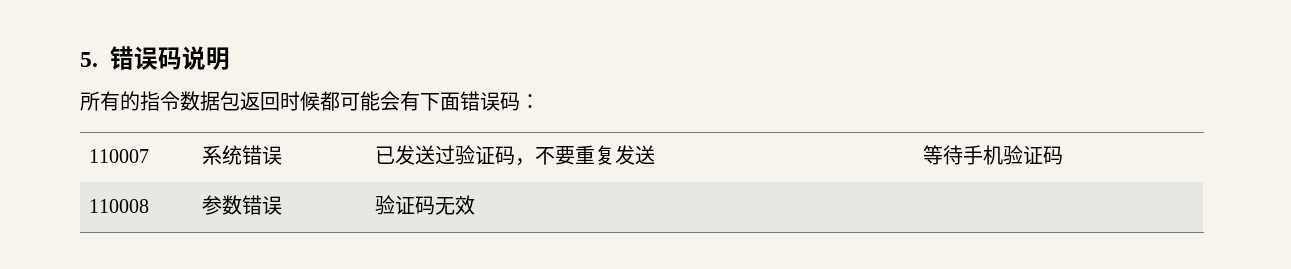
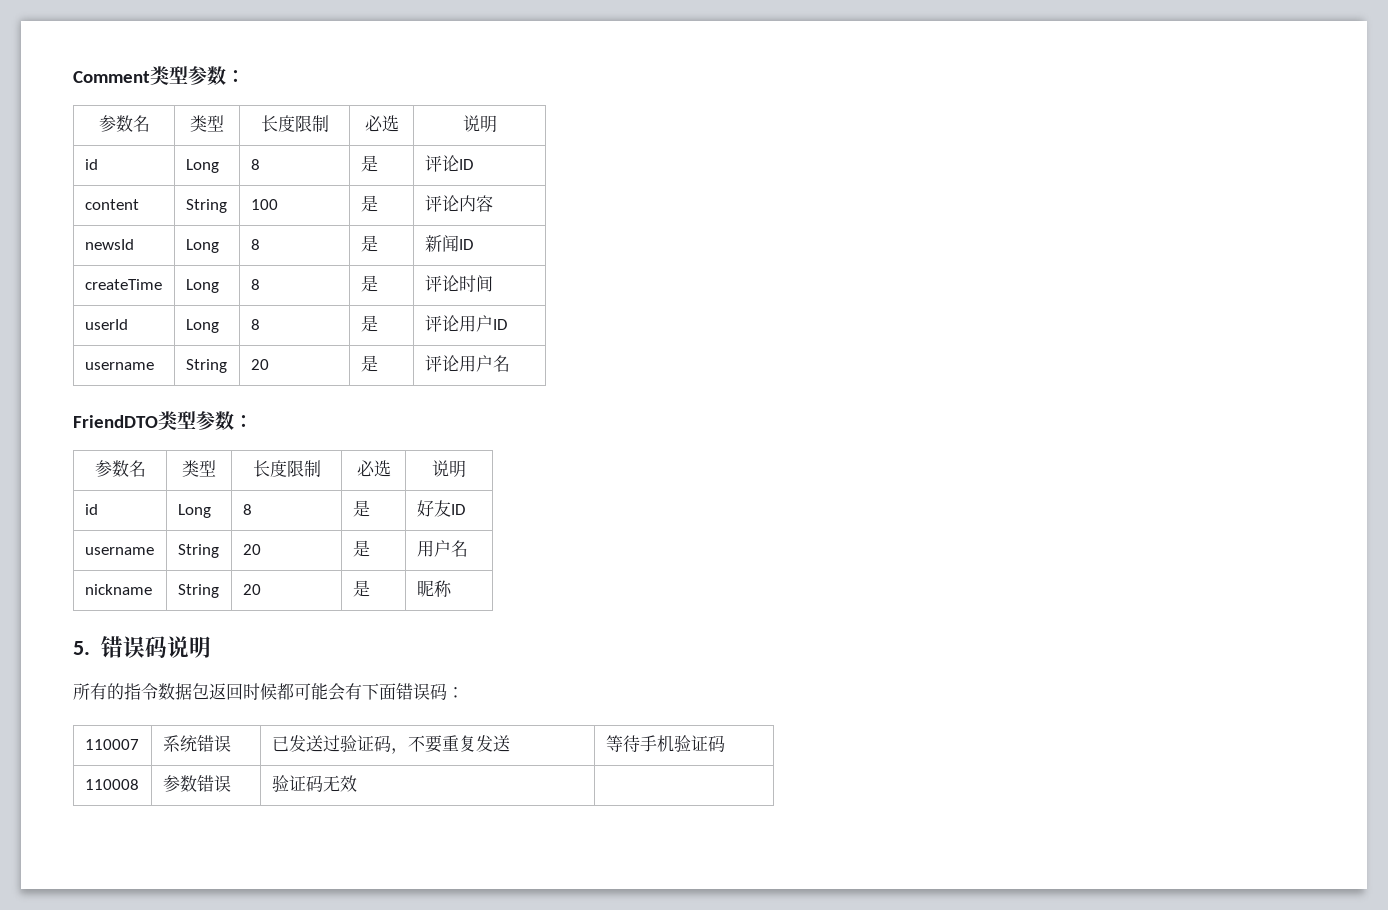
+ Comment类型参数：
+ 参数名 | 类型 | 长度限制 | 必选 | 说明
+ id | Long | 8 | 是 | 评论ID
+ content | String | 100 | 是 | 评论内容
+ newsId | Long | 8 | 是 | 新闻ID
+ createTime | Long | 8 | 是 | 评论时间
+ userId | Long | 8 | 是 | 评论用户ID
+ username | String | 20 | 是 | 评论用户名
+ FriendDTO类型参数：
+ 参数名 | 类型 | 长度限制 | 必选 | 说明
+ id | Long | 8 | 是 | 好友ID
+ username | String | 20 | 是 | 用户名
+ nickname | String | 20 | 是 | 昵称

